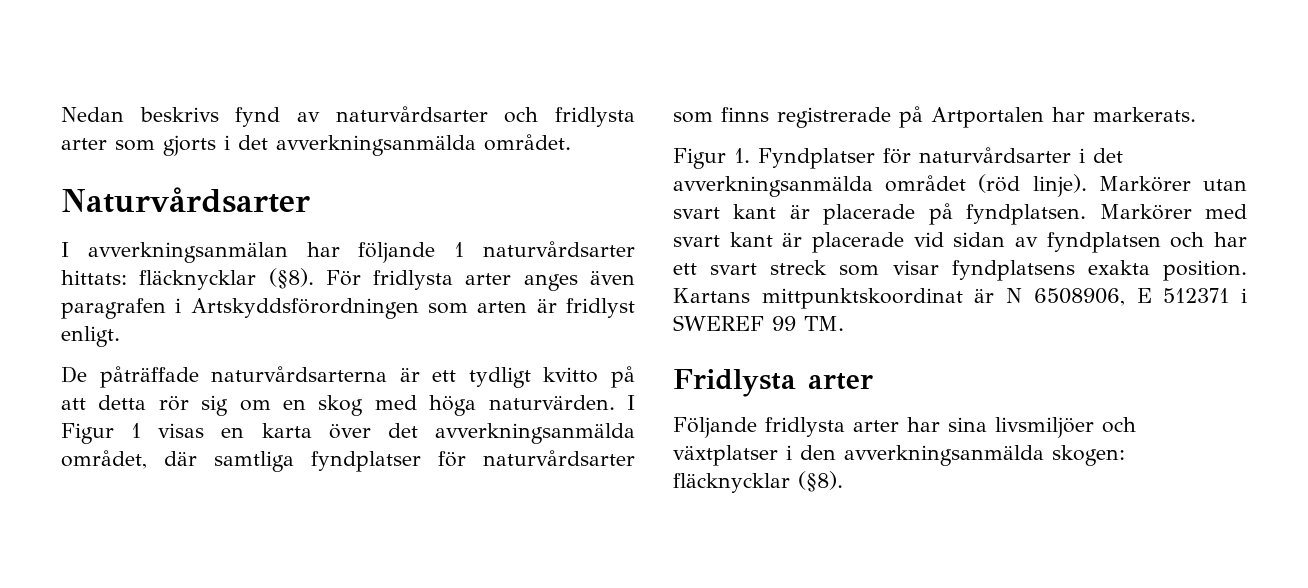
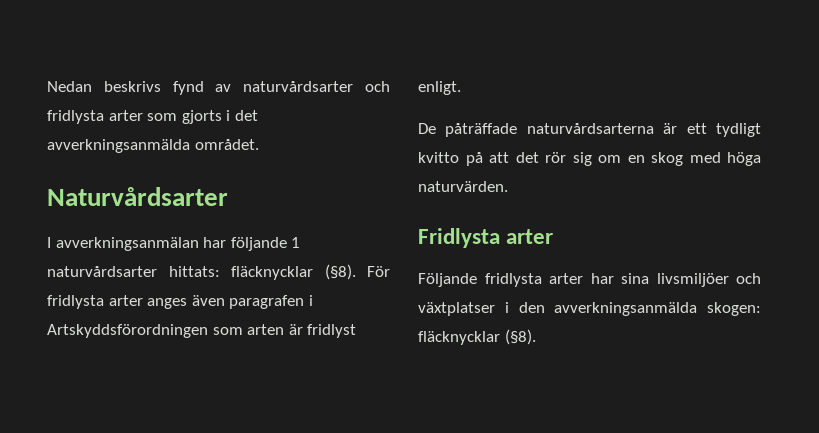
- De påträffade naturvårdsarterna är ett tydligt kvitto på att detta rör sig om en skog med höga naturvärden. I Figur 1 visas en karta över det avverkningsanmälda området, där samtliga fyndplatser för naturvårdsarter som finns registrerade på Artportalen har markerats.
- Figur 1. Fyndplatser för naturvårdsarter i det avverkningsanmälda området (röd linje). Markörer utan svart kant är placerade på fyndplatsen. Markörer med svart kant är placerade vid sidan av fyndplatsen och har ett svart streck som visar fyndplatsens exakta position. Kartans mittpunktskoordinat är N 6508906, E 512371 i SWEREF 99 TM.
+ De påträffade naturvårdsarterna är ett tydligt kvitto på att det rör sig om en skog med höga naturvärden.

